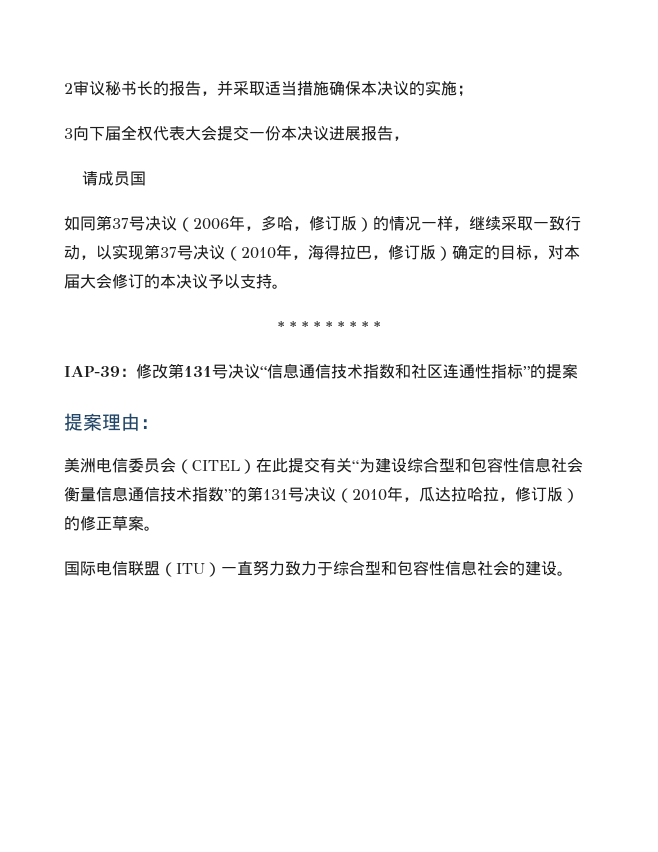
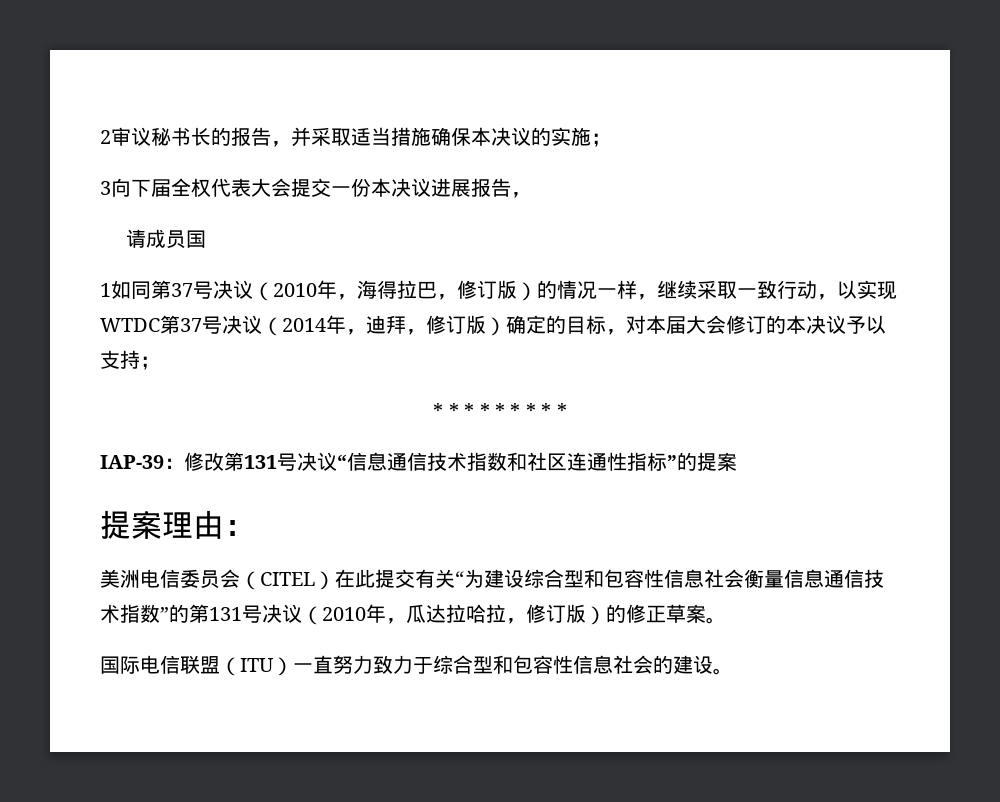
- 如同第37号决议（2006年，多哈，修订版）的情况一样，继续采取一致行动，以实现第37号决议（2010年，海得拉巴，修订版）确定的目标，对本届大会修订的本决议予以支持。
+ 1如同第37号决议（2010年，海得拉巴，修订版）的情况一样，继续采取一致行动，以实现WTDC第37号决议（2014年，迪拜，修订版）确定的目标，对本届大会修订的本决议予以支持；

